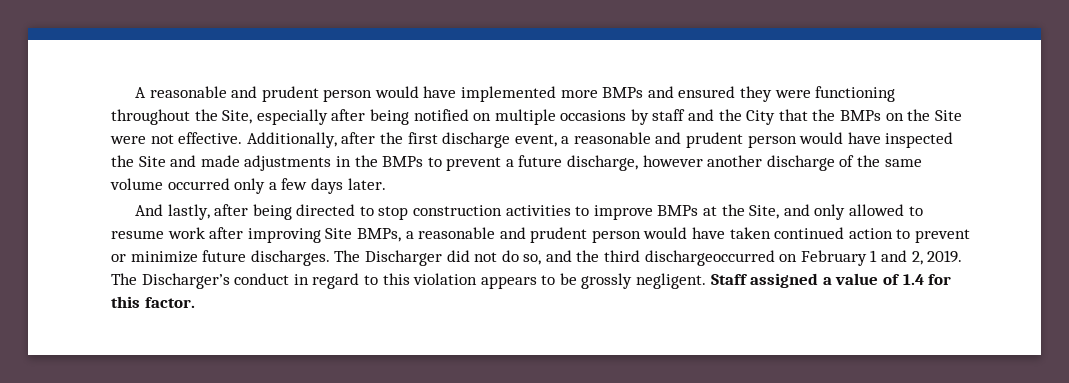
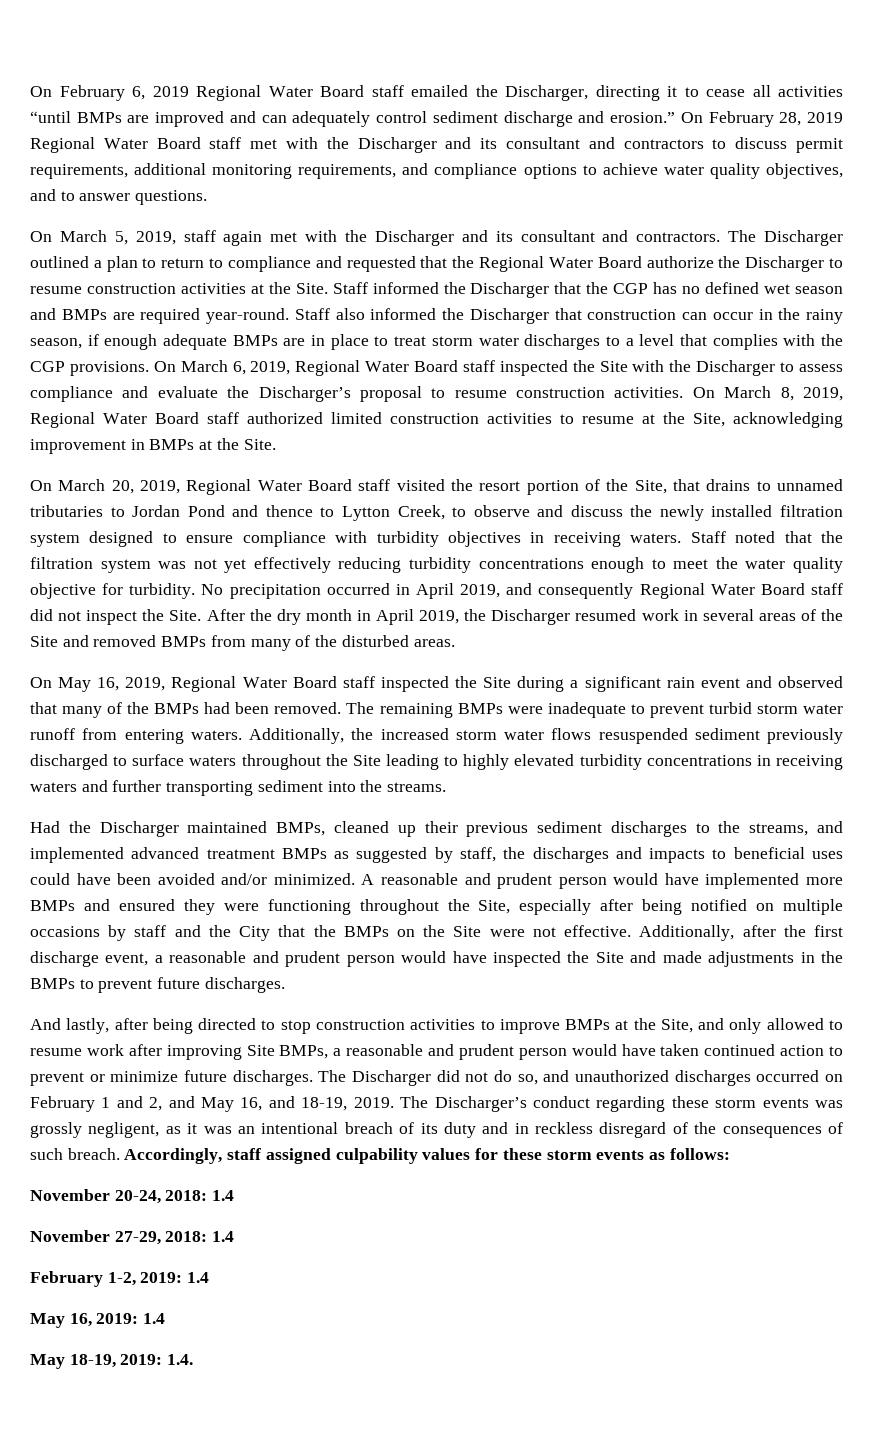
+ On February 6, 2019 Regional Water Board staff emailed the Discharger, directing it to cease all activities “until BMPs are improved and can adequately control sediment discharge and erosion.” On February 28, 2019 Regional Water Board staff met with the Discharger and its consultant and contractors to discuss permit requirements, additional monitoring requirements, and compliance options to achieve water quality objectives, and to answer questions.
+ On March 5, 2019, staff again met with the Discharger and its consultant and contractors. The Discharger outlined a plan to return to compliance and requested that the Regional Water Board authorize the Discharger to resume construction activities at the Site. Staff informed the Discharger that the CGP has no defined wet season and BMPs are required year-round. Staff also informed the Discharger that construction can occur in the rainy season, if enough adequate BMPs are in place to treat storm water discharges to a level that complies with the CGP provisions. On March 6, 2019, Regional Water Board staff inspected the Site with the Discharger to assess compliance and evaluate the Discharger’s proposal to resume construction activities. On March 8, 2019, Regional Water Board staff authorized limited construction activities to resume at the Site, acknowledging improvement in BMPs at the Site.
+ On March 20, 2019, Regional Water Board staff visited the resort portion of the Site, that drains to unnamed tributaries to Jordan Pond and thence to Lytton Creek, to observe and discuss the newly installed filtration system designed to ensure compliance with turbidity objectives in receiving waters. Staff noted that the filtration system was not yet effectively reducing turbidity concentrations enough to meet the water quality objective for turbidity. No precipitation occurred in April 2019, and consequently Regional Water Board staff did not inspect the Site. After the dry month in April 2019, the Discharger resumed work in several areas of the Site and removed BMPs from many of the disturbed areas.
+ On May 16, 2019, Regional Water Board staff inspected the Site during a significant rain event and observed that many of the BMPs had been removed. The remaining BMPs were inadequate to prevent turbid storm water runoff from entering waters. Additionally, the increased storm water flows resuspended sediment previously discharged to surface waters throughout the Site leading to highly elevated turbidity concentrations in receiving waters and further transporting sediment into the streams.
+ Had the Discharger maintained BMPs, cleaned up their previous sediment discharges to the streams, and implemented advanced treatment BMPs as suggested by staff, the discharges and impacts to beneficial uses could have been avoided and/or minimized.
- Additionally, after the first discharge event, a reasonable and prudent person would have inspected the Site and made adjustments in the BMPs to prevent a future discharge, however another discharge of the same volume occurred only a few days later.
+ Additionally, after the first discharge event, a reasonable and prudent person would have inspected the Site and made adjustments in the BMPs to prevent future discharges.
- The Discharger did not do so, and the third dischargeoccurred on February 1 and 2, 2019. The Discharger’s conduct in regard to this violation appears to be grossly negligent. Staff assigned a value of 1.4 for this factor.
+ The Discharger did not do so, and unauthorized discharges occurred on February 1 and 2, and May 16, and 18-19, 2019. The Discharger’s conduct regarding these storm events was grossly negligent, as it was an intentional breach of its duty and in reckless disregard of the consequences of such breach. Accordingly, staff assigned culpability values for these storm events as follows:
+ November 20-24, 2018: 1.4
+ November 27-29, 2018: 1.4
+ February 1-2, 2019: 1.4
+ May 16, 2019: 1.4
+ May 18-19, 2019: 1.4.

